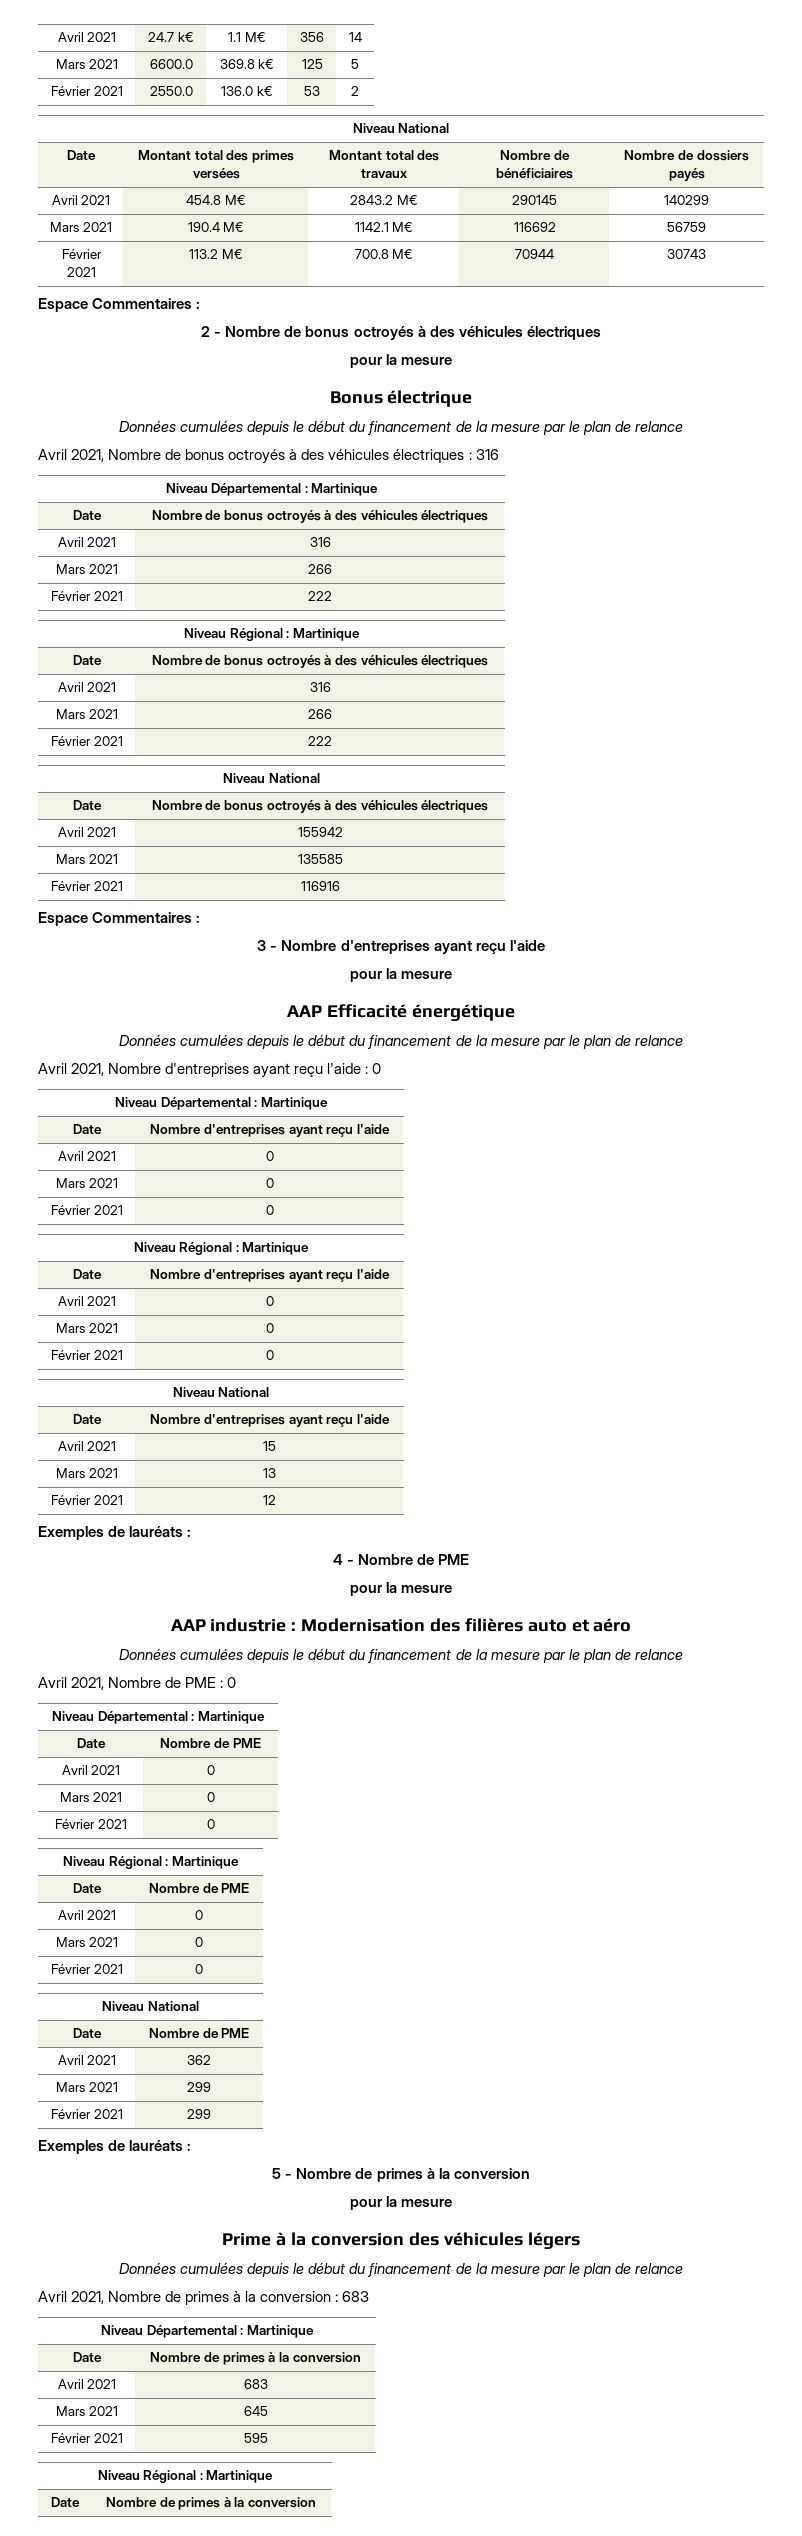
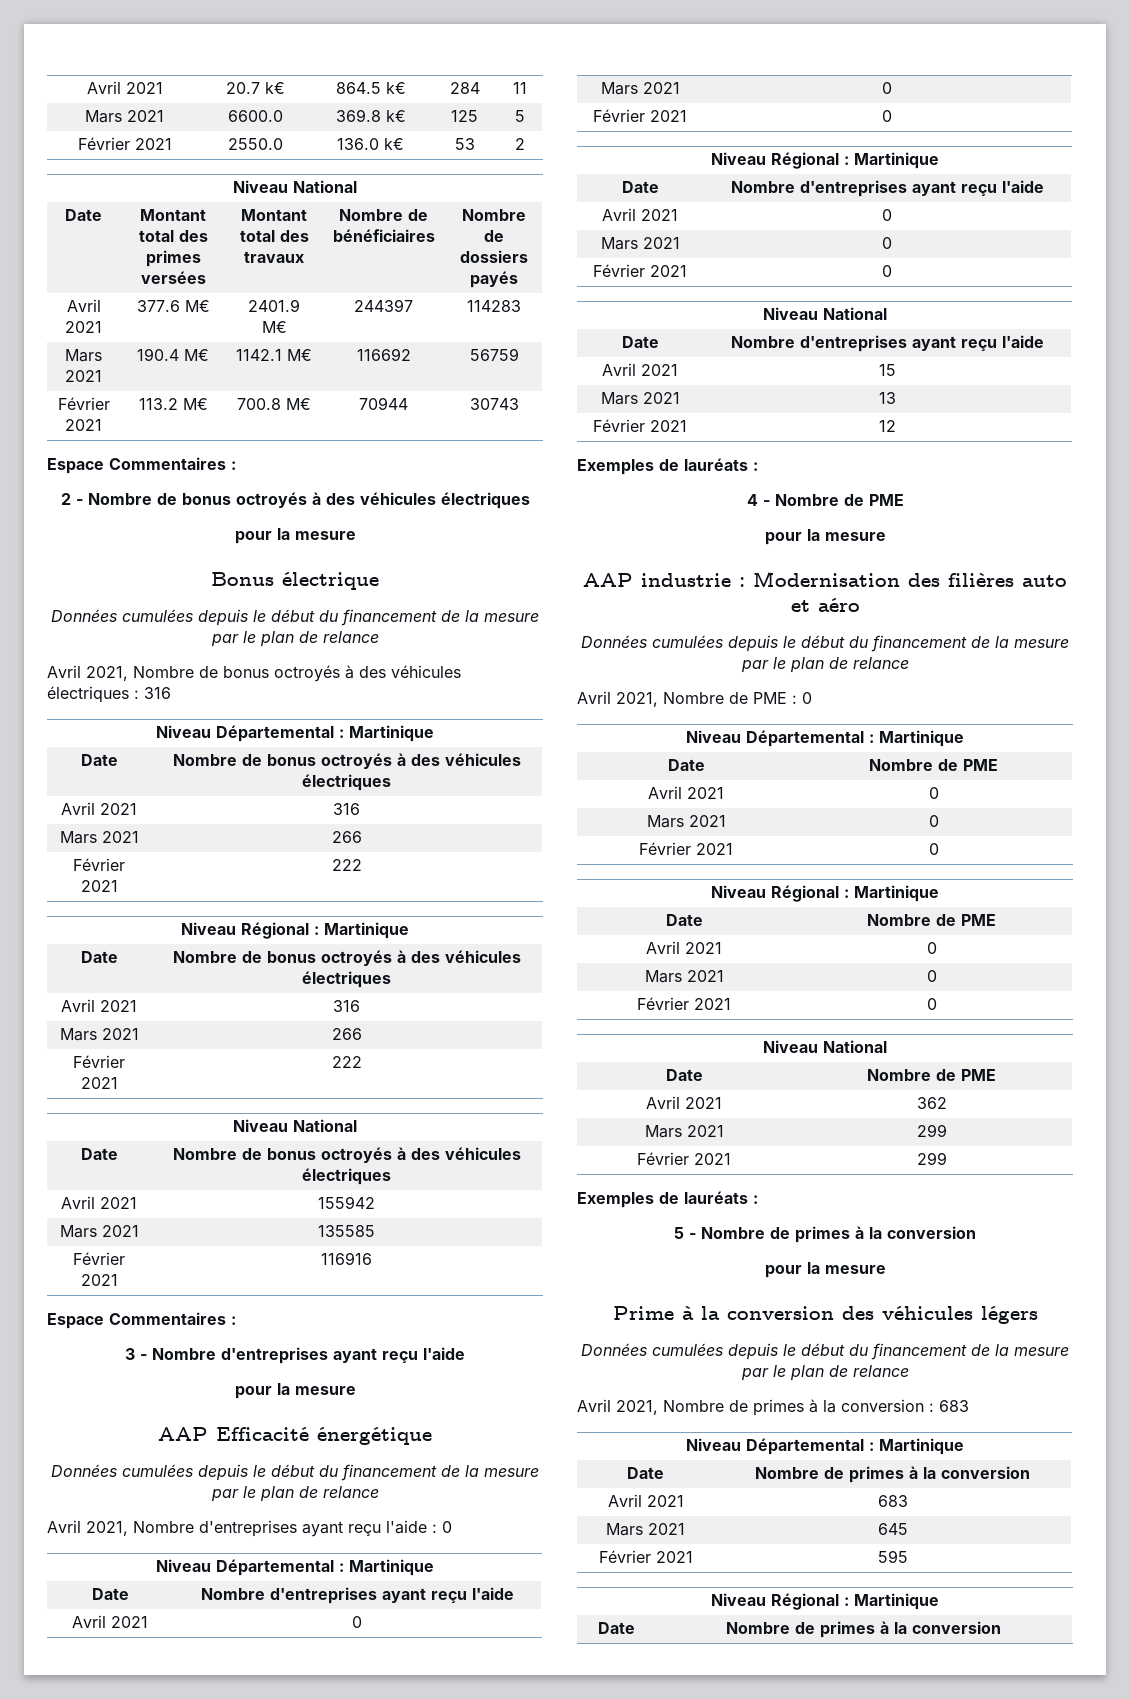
- Avril 2021 | 24.7 k€ | 1.1 M€ | 356 | 14
+ Avril 2021 | 20.7 k€ | 864.5 k€ | 284 | 11
- Avril 2021 | 454.8 M€ | 2843.2 M€ | 290145 | 140299
+ Avril 2021 | 377.6 M€ | 2401.9 M€ | 244397 | 114283

